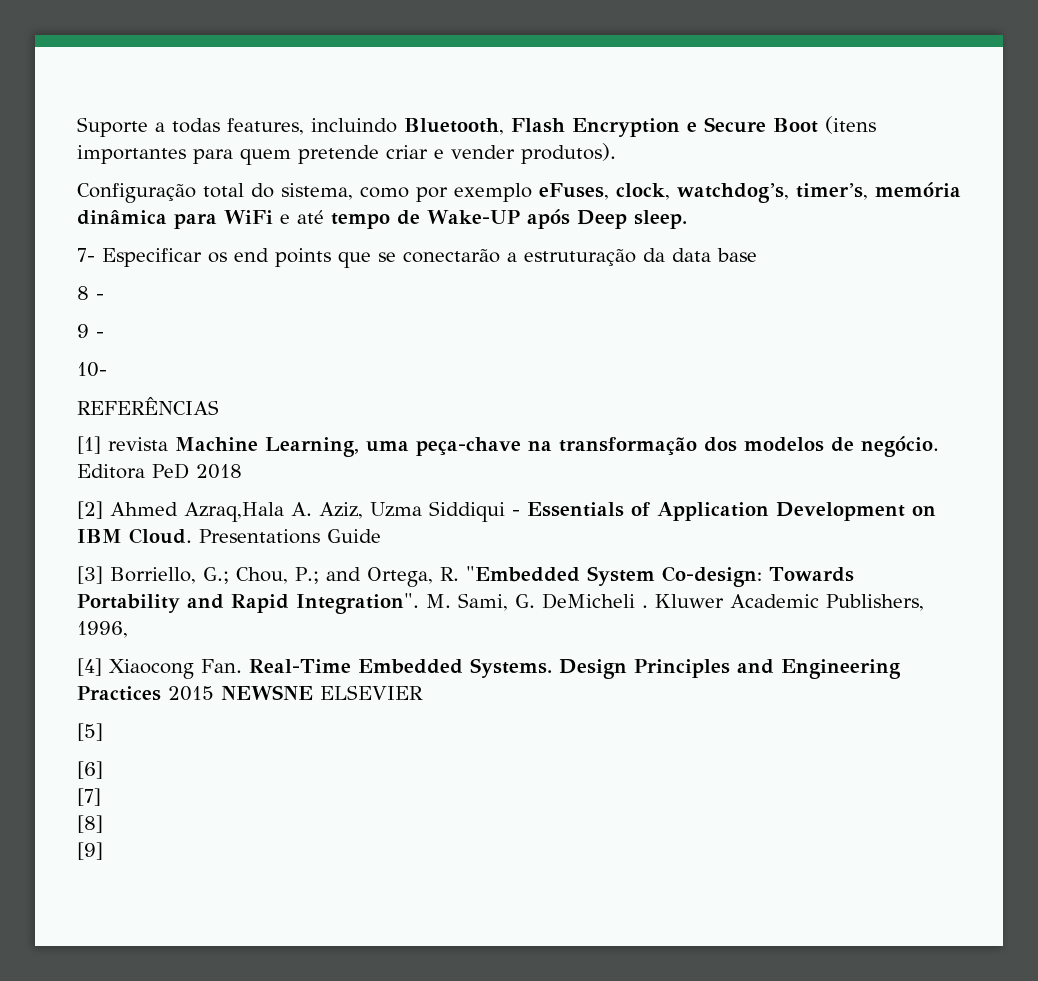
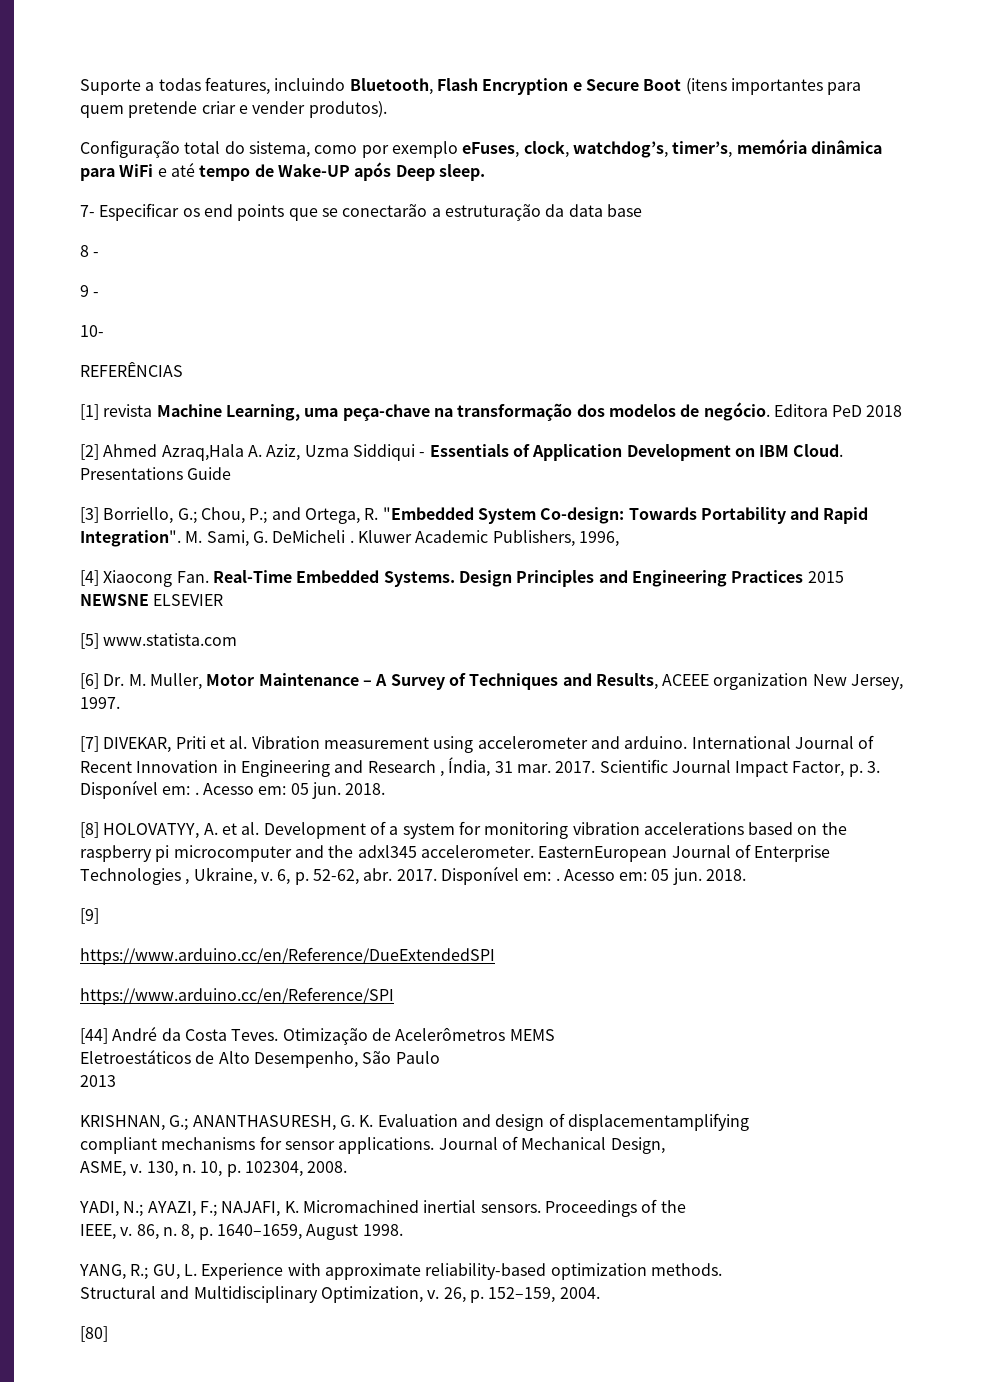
- [5]
+ [5] www.statista.com
- [6]
- [7]
- [8]
+ [6] Dr. M. Muller, Motor Maintenance – A Survey of Techniques and Results, ACEEE organization New Jersey, 1997.
+ [7] DIVEKAR, Priti et al. Vibration measurement using accelerometer and arduino. International Journal of Recent Innovation in Engineering and Research , Índia, 31 mar. 2017. Scientific Journal Impact Factor, p. 3. Disponível em: . Acesso em: 05 jun. 2018.
+ [8] HOLOVATYY, A. et al. Development of a system for monitoring vibration accelerations based on the raspberry pi microcomputer and the adxl345 accelerometer. EasternEuropean Journal of Enterprise Technologies , Ukraine, v. 6, p. 52-62, abr. 2017. Disponível em: . Acesso em: 05 jun. 2018.
  [9]
+ https://www.arduino.cc/en/Reference/DueExtendedSPI
+ https://www.arduino.cc/en/Reference/SPI
+ [44] André da Costa Teves. Otimização de Acelerômetros MEMS
+ Eletroestáticos de Alto Desempenho, São Paulo
+ 2013
+ KRISHNAN, G.; ANANTHASURESH, G. K. Evaluation and design of displacementamplifying
+ compliant mechanisms for sensor applications. Journal of Mechanical Design,
+ ASME, v. 130, n. 10, p. 102304, 2008.
+ YADI, N.; AYAZI, F.; NAJAFI, K. Micromachined inertial sensors. Proceedings of the
+ IEEE, v. 86, n. 8, p. 1640–1659, August 1998.
+ YANG, R.; GU, L. Experience with approximate reliability-based optimization methods.
+ Structural and Multidisciplinary Optimization, v. 26, p. 152–159, 2004.
+ [80]

